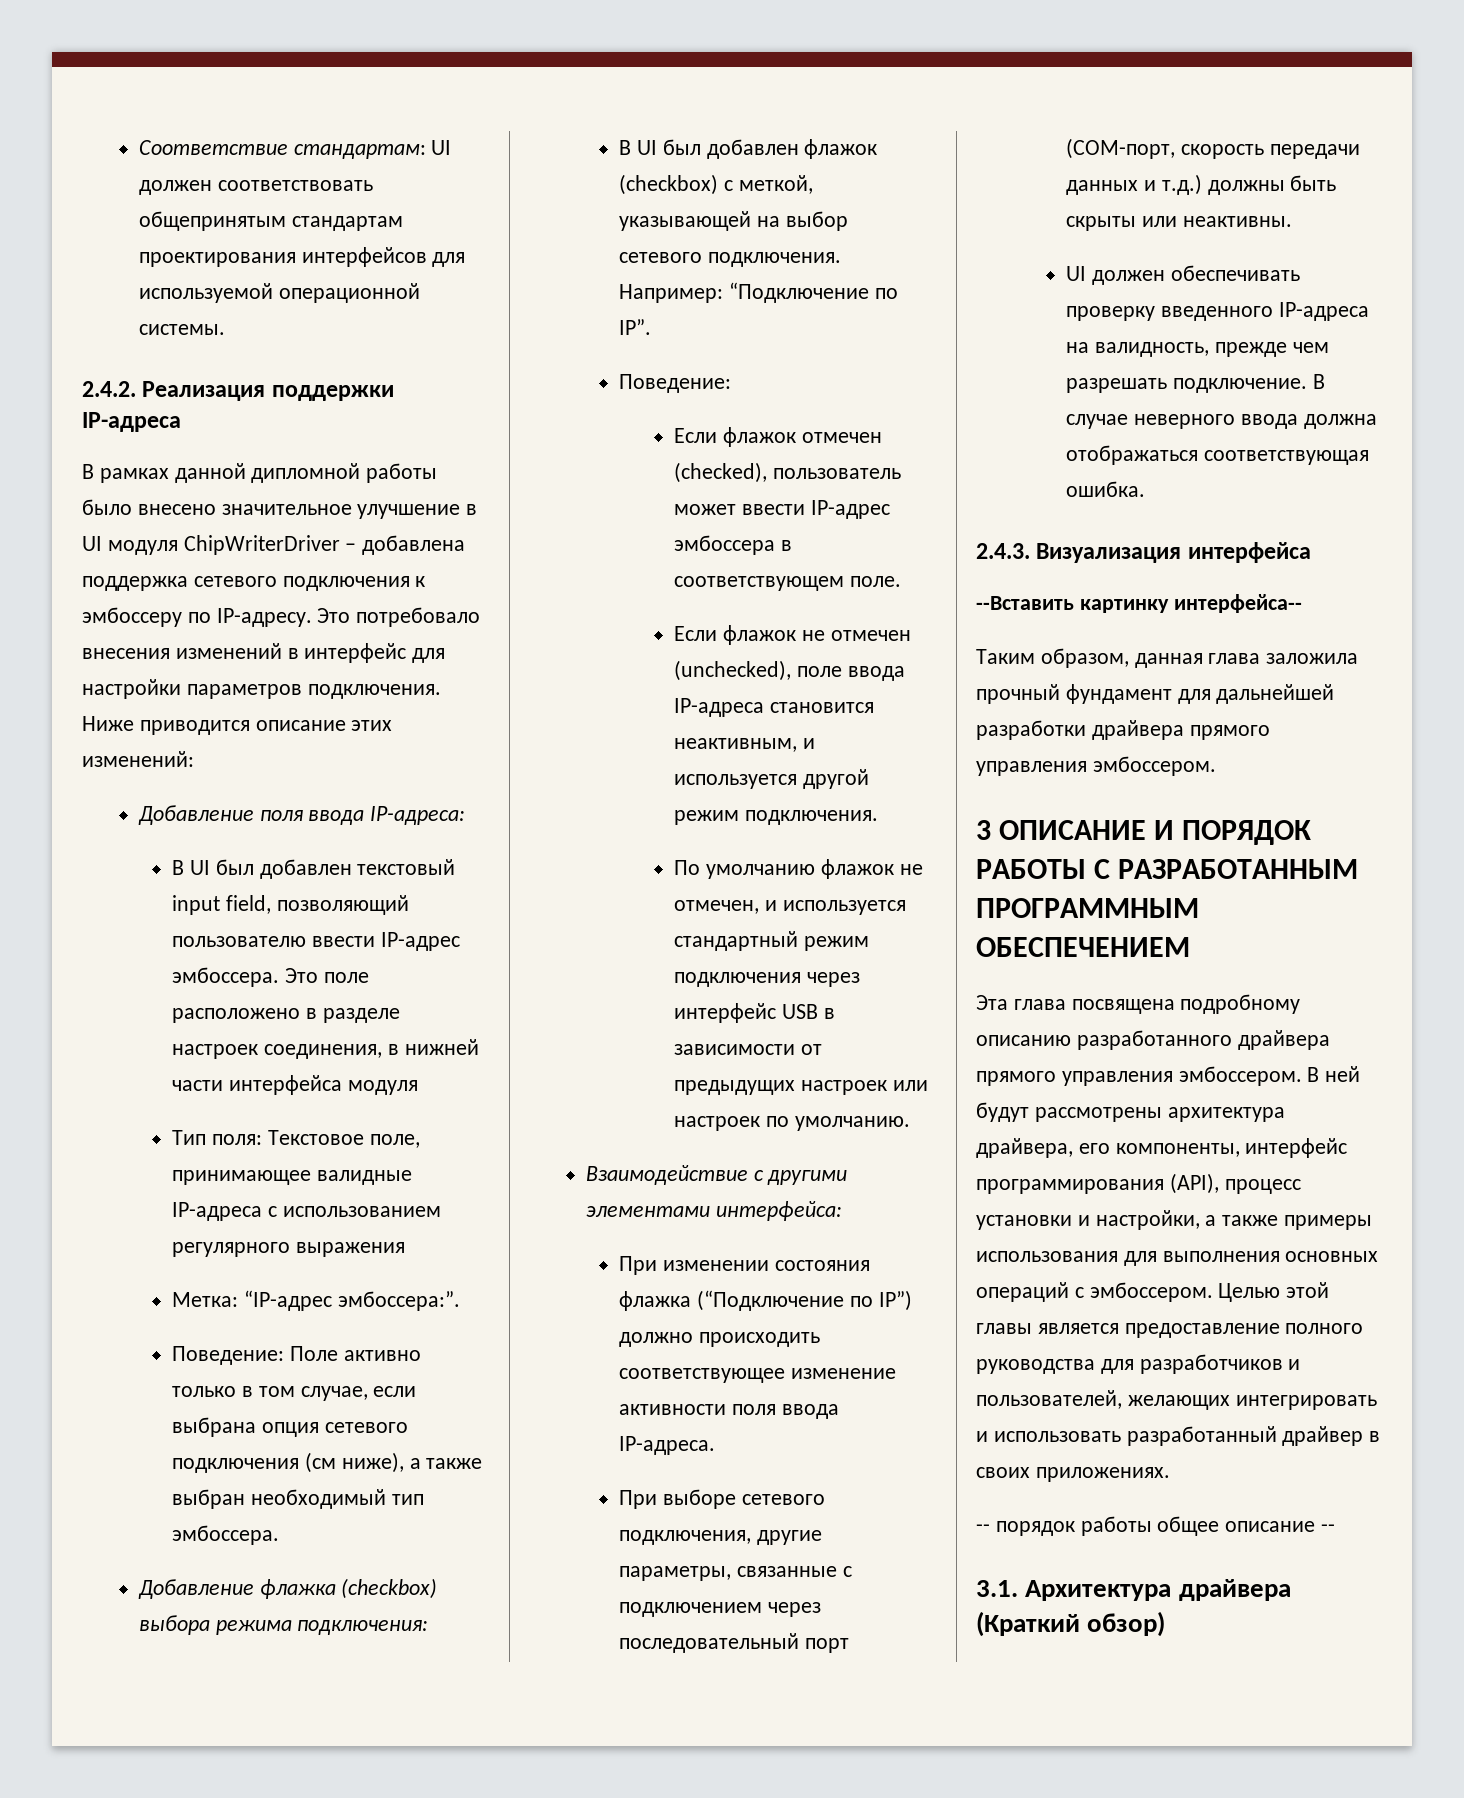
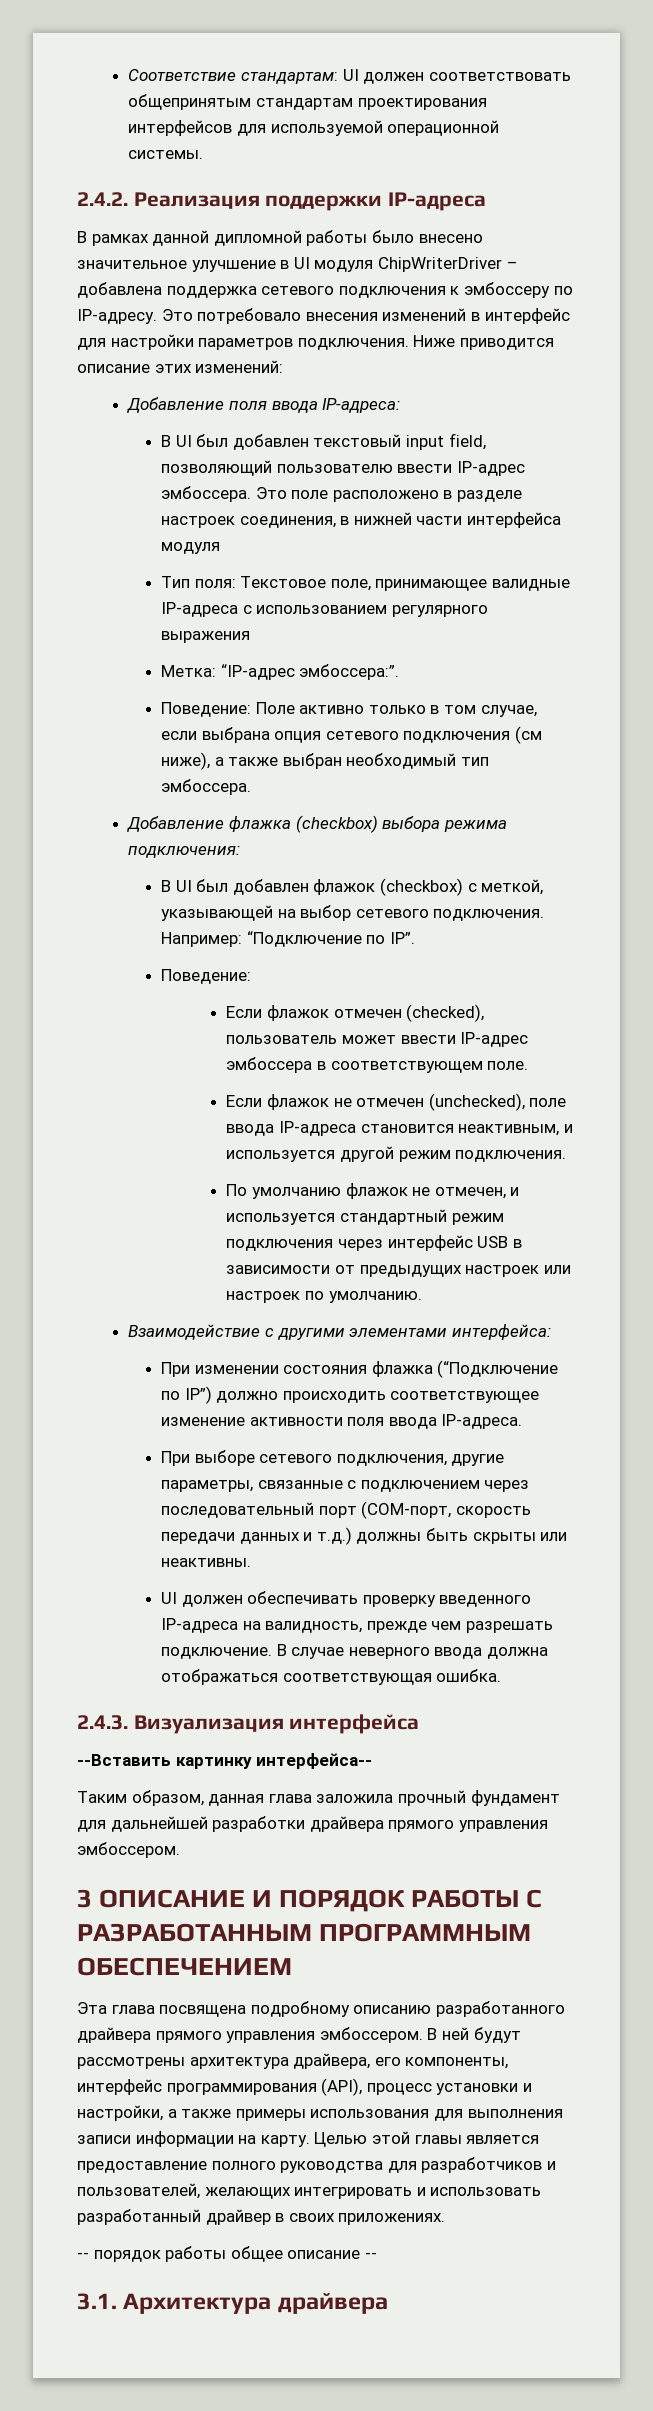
- В ней будут рассмотрены архитектура драйвера, его компоненты, интерфейс программирования (API), процесс установки и настройки, а также примеры использования для выполнения основных операций с эмбоссером.
+ В ней будут рассмотрены архитектура драйвера, его компоненты, интерфейс программирования (API), процесс установки и настройки, а также примеры использования для выполнения записи информации на карту.
- 3.1. Архитектура драйвера (Краткий обзор)
+ 3.1. Архитектура драйвера

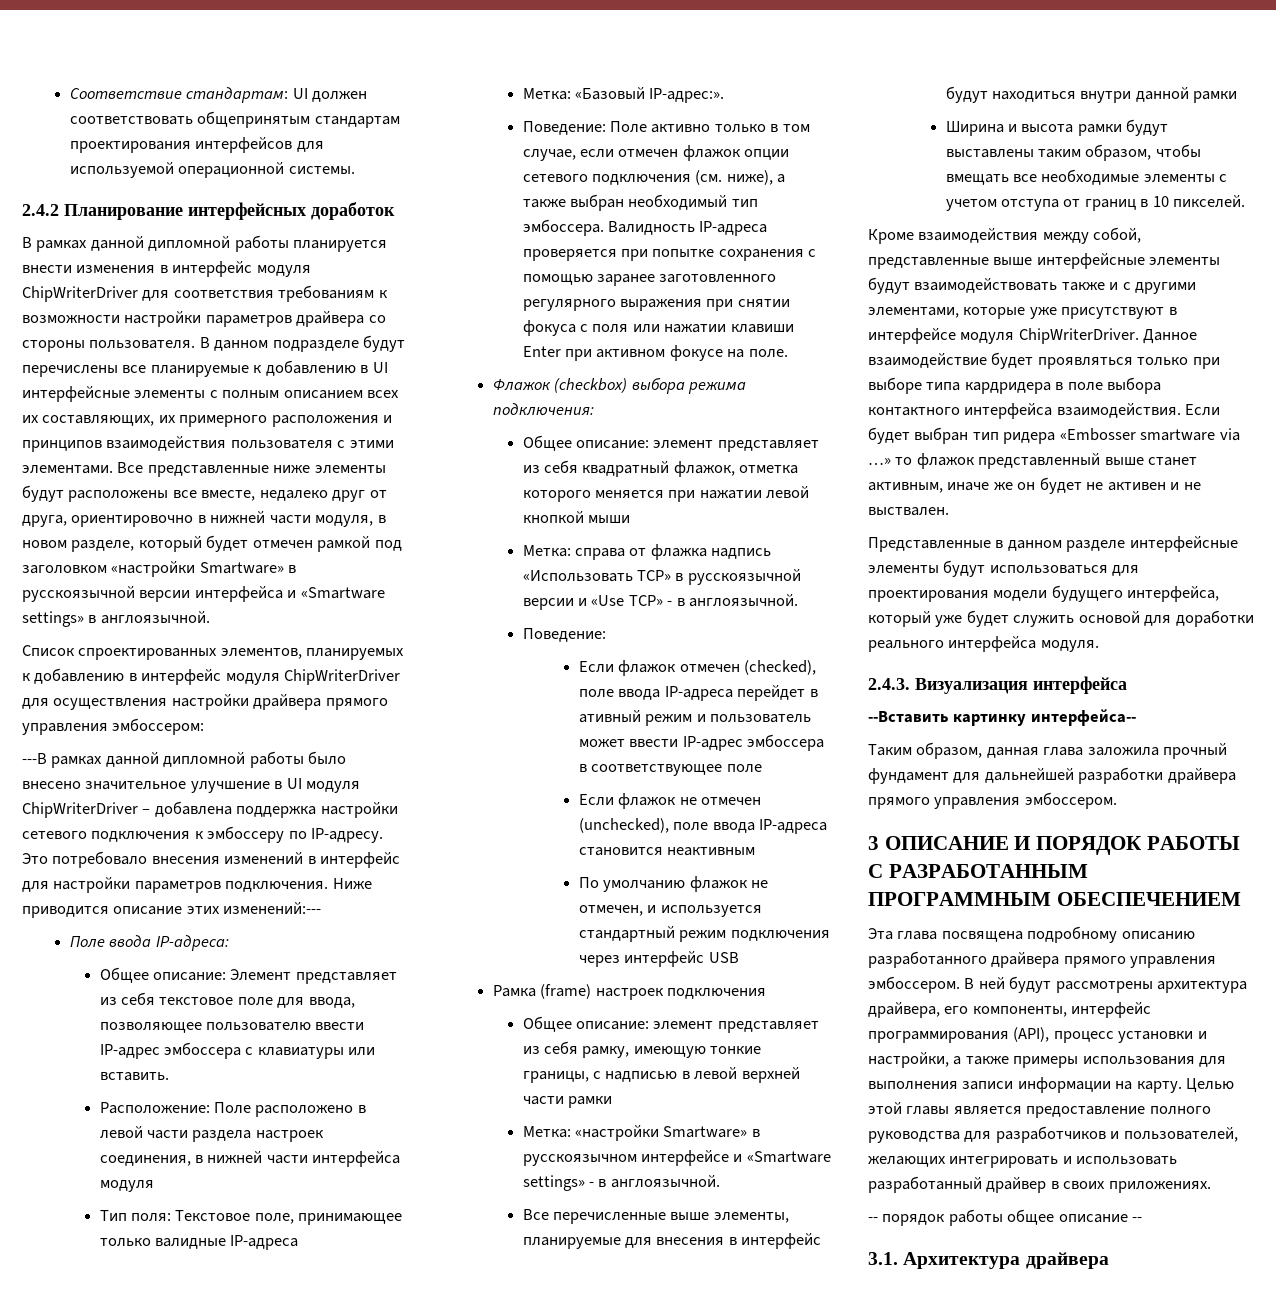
- 2.4.2. Реализация поддержки IP-адреса
+ 2.4.2 Планирование интерфейсных доработок
- В рамках данной дипломной работы было внесено значительное улучшение в UI модуля ChipWriterDriver – добавлена поддержка сетевого подключения к эмбоссеру по IP-адресу.
+ В рамках данной дипломной работы планируется внести изменения в интерфейс модуля ChipWriterDriver для соответствия требованиям к возможности настройки параметров драйвера со стороны пользователя. В данном подразделе будут перечислены все планируемые к добавлению в UI интерфейсные элементы с полным описанием всех их составляющих, их примерного расположения и принципов взаимодействия пользователя с этими элементами. Все представленные ниже элементы будут расположены все вместе, недалеко друг от друга, ориентировочно в нижней части модуля, в новом разделе, который будет отмечен рамкой под заголовком «настройки Smartware» в русскоязычной версии интерфейса и «Smartware settings» в англоязычной.
+ Список спроектированных элементов, планируемых к добавлению в интерфейс модуля ChipWriterDriver для осуществления настройки драйвера прямого управления эмбоссером:
+ ---В рамках данной дипломной работы было внесено значительное улучшение в UI модуля ChipWriterDriver – добавлена поддержка настройки сетевого подключения к эмбоссеру по IP-адресу.
- Ниже приводится описание этих изменений:
- Добавление поля ввода IP-адреса:
+ Ниже приводится описание этих изменений:---
+ Поле ввода IP-адреса:
- В UI был добавлен текстовый input field, позволяющий пользователю ввести IP-адрес эмбоссера. Это поле расположено в разделе настроек соединения, в нижней части интерфейса модуля
+ Общее описание: Элемент представляет из себя текстовое поле для ввода, позволяющее пользователю ввести IP-адрес эмбоссера с клавиатуры или вставить.
+ Расположение: Поле расположено в левой части раздела настроек соединения, в нижней части интерфейса модуля
- Тип поля: Текстовое поле, принимающее валидные IP-адреса с использованием регулярного выражения
- Метка: “IP-адрес эмбоссера:”.
+ Тип поля: Текстовое поле, принимающее только валидные IP-адреса
+ Метка: «Базовый IP-адрес:».
- Поведение: Поле активно только в том случае, если выбрана опция сетевого подключения (см ниже), а также выбран необходимый тип эмбоссера.
- Добавление флажка (checkbox) выбора режима подключения:
- В UI был добавлен флажок (checkbox) с меткой, указывающей на выбор сетевого подключения. Например: “Подключение по IP”.
+ Поведение: Поле активно только в том случае, если отмечен флажок опции сетевого подключения (см. ниже), а также выбран необходимый тип эмбоссера. Валидность IP-адреса проверяется при попытке сохранения с помощью заранее заготовленного регулярного выражения при снятии фокуса с поля или нажатии клавиши Enter при активном фокусе на поле.
+ Флажок (checkbox) выбора режима подключения:
+ Общее описание: элемент представляет из себя квадратный флажок, отметка которого меняется при нажатии левой кнопкой мыши
+ Метка: справа от флажка надпись «Использовать TCP» в русскоязычной версии и «Use TCP» - в англоязычной.
- Если флажок отмечен (checked), пользователь может ввести IP-адрес эмбоссера в соответствующем поле.
+ Если флажок отмечен (checked), поле ввода IP-адреса перейдет в ативный режим и пользователь может ввести IP-адрес эмбоссера в соответствующее поле
- Если флажок не отмечен (unchecked), поле ввода IP-адреса становится неактивным, и используется другой режим подключения.
+ Если флажок не отмечен (unchecked), поле ввода IP-адреса становится неактивным
- По умолчанию флажок не отмечен, и используется стандартный режим подключения через интерфейс USB в зависимости от предыдущих настроек или настроек по умолчанию.
- Взаимодействие с другими элементами интерфейса:
- При изменении состояния флажка (“Подключение по IP”) должно происходить соответствующее изменение активности поля ввода IP-адреса.
- При выборе сетевого подключения, другие параметры, связанные с подключением через последовательный порт (COM-порт, скорость передачи данных и т.д.) должны быть скрыты или неактивны.
- UI должен обеспечивать проверку введенного IP-адреса на валидность, прежде чем разрешать подключение. В случае неверного ввода должна отображаться соответствующая ошибка.
+ По умолчанию флажок не отмечен, и используется стандартный режим подключения через интерфейс USB
+ Рамка (frame) настроек подключения
+ Общее описание: элемент представляет из себя рамку, имеющую тонкие границы, с надписью в левой верхней части рамки
+ Метка: «настройки Smartware» в русскоязычном интерфейсе и «Smartware settings» - в англоязычной.
+ Все перечисленные выше элементы, планируемые для внесения в интерфейс будут находиться внутри данной рамки
+ Ширина и высота рамки будут выставлены таким образом, чтобы вмещать все необходимые элементы с учетом отступа от границ в 10 пикселей.
+ Кроме взаимодействия между собой, представленные выше интерфейсные элементы будут взаимодействовать также и с другими элементами, которые уже присутствуют в интерфейсе модуля ChipWriterDriver. Данное взаимодействие будет проявляться только при выборе типа кардридера в поле выбора контактного интерфейса взаимодействия. Если будет выбран тип ридера «Embosser smartware via …» то флажок представленный выше станет активным, иначе же он будет не активен и не выствален.
+ Представленные в данном разделе интерфейсные элементы будут использоваться для проектирования модели будущего интерфейса, который уже будет служить основой для доработки реального интерфейса модуля.

